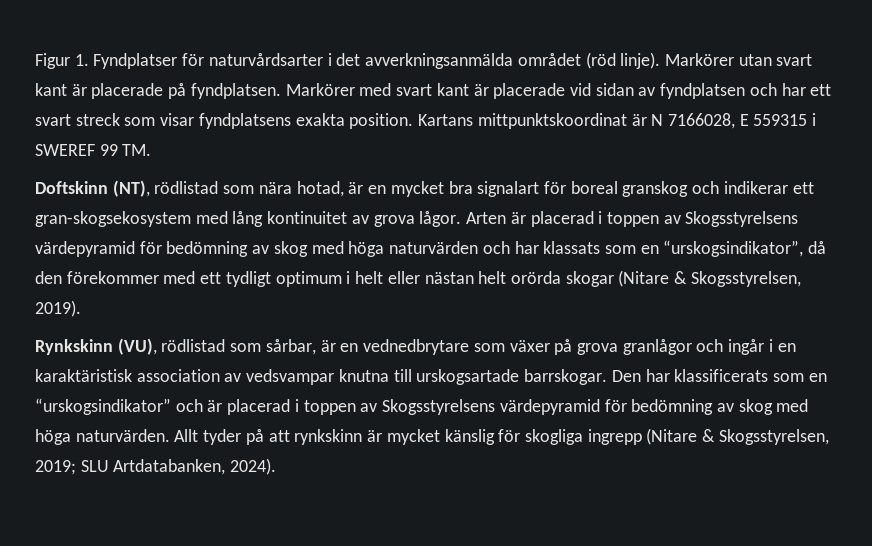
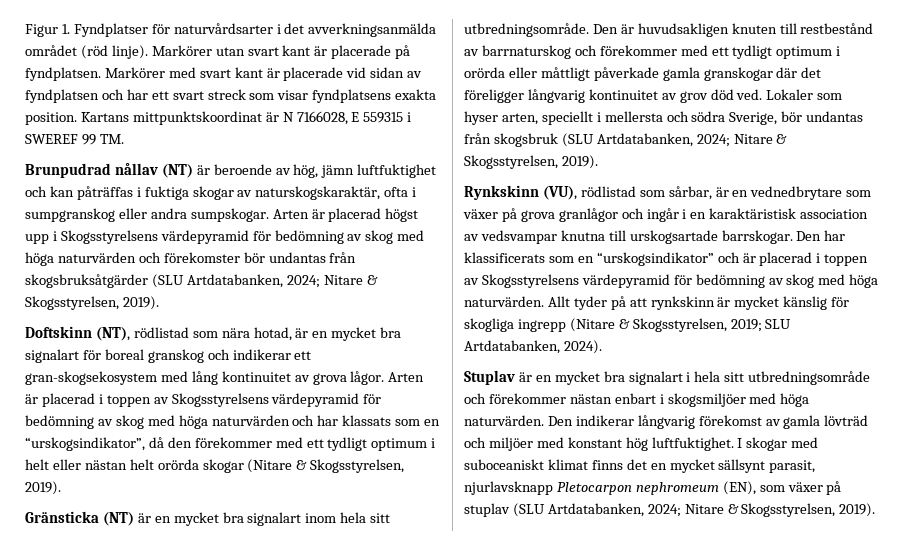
+ Brunpudrad nållav (NT) är beroende av hög, jämn luftfuktighet och kan påträffas i fuktiga skogar av naturskogskaraktär, ofta i sumpgranskog eller andra sumpskogar. Arten är placerad högst upp i Skogsstyrelsens värdepyramid för bedömning av skog med höga naturvärden och förekomster bör undantas från skogsbruksåtgärder (SLU Artdatabanken, 2024; Nitare & Skogsstyrelsen, 2019).
+ Gränsticka (NT) är en mycket bra signalart inom hela sitt utbredningsområde. Den är huvudsakligen knuten till restbestånd av barrnaturskog och förekommer med ett tydligt optimum i orörda eller måttligt påverkade gamla granskogar där det föreligger långvarig kontinuitet av grov död ved. Lokaler som hyser arten, speciellt i mellersta och södra Sverige, bör undantas från skogsbruk (SLU Artdatabanken, 2024; Nitare & Skogsstyrelsen, 2019).
+ Stuplav är en mycket bra signalart i hela sitt utbredningsområde och förekommer nästan enbart i skogsmiljöer med höga naturvärden. Den indikerar långvarig förekomst av gamla lövträd och miljöer med konstant hög luftfuktighet. I skogar med suboceaniskt klimat finns det en mycket sällsynt parasit, njurlavsknapp Pletocarpon nephromeum (EN), som växer på stuplav (SLU Artdatabanken, 2024; Nitare & Skogsstyrelsen, 2019).

